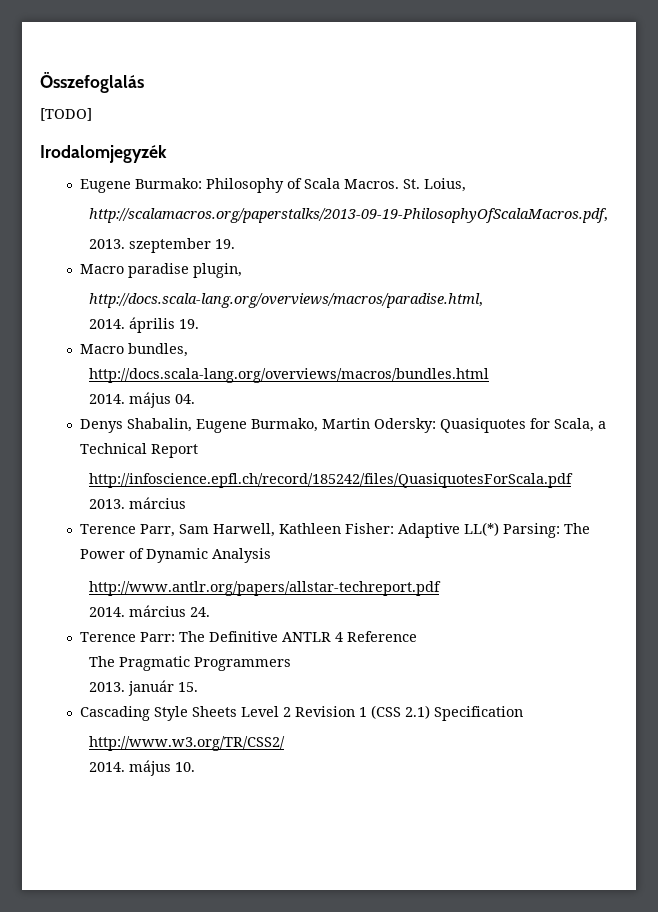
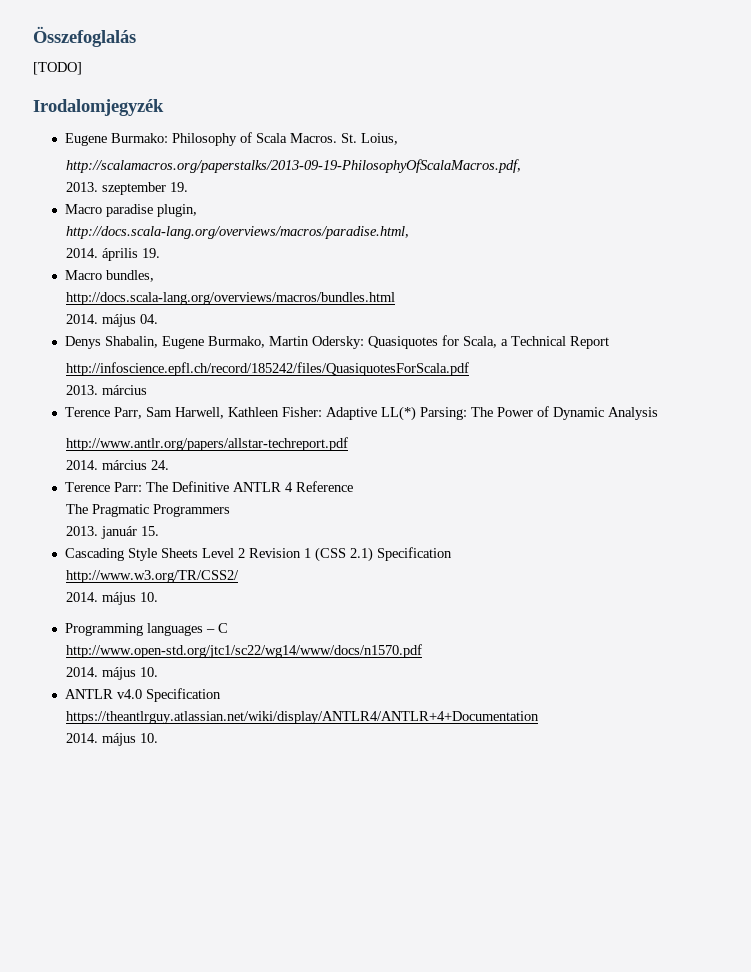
+ Programming languages – C
+ http://www.open-std.org/jtc1/sc22/wg14/www/docs/n1570.pdf
+ 2014. május 10.
+ ANTLR v4.0 Specification
+ https://theantlrguy.atlassian.net/wiki/display/ANTLR4/ANTLR+4+Documentation
+ 2014. május 10.

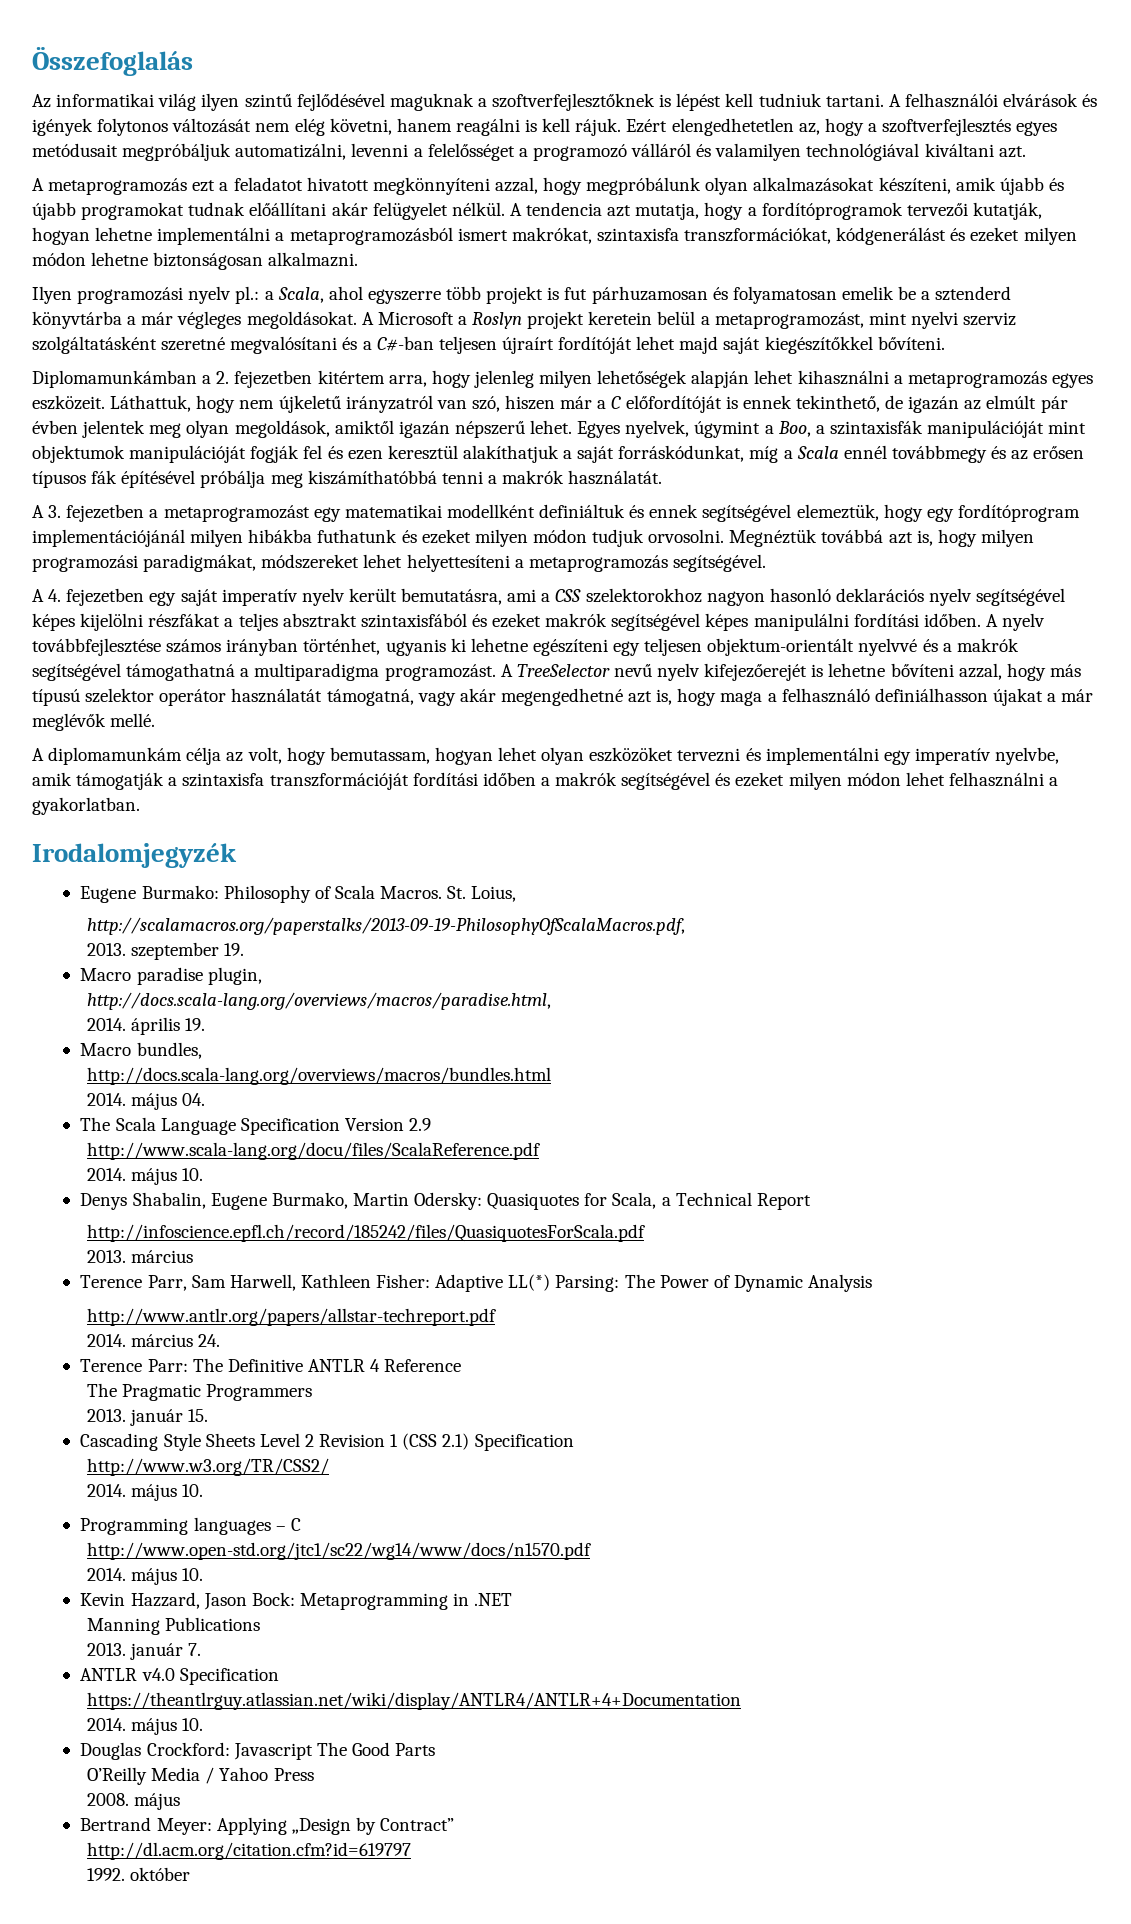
- [TODO]
+ Az informatikai világ ilyen szintű fejlődésével maguknak a szoftverfejlesztőknek is lépést kell tudniuk tartani. A felhasználói elvárások és igények folytonos változását nem elég követni, hanem reagálni is kell rájuk. Ezért elengedhetetlen az, hogy a szoftverfejlesztés egyes metódusait megpróbáljuk automatizálni, levenni a felelősséget a programozó válláról és valamilyen technológiával kiváltani azt.
+ A metaprogramozás ezt a feladatot hivatott megkönnyíteni azzal, hogy megpróbálunk olyan alkalmazásokat készíteni, amik újabb és újabb programokat tudnak előállítani akár felügyelet nélkül. A tendencia azt mutatja, hogy a fordítóprogramok tervezői kutatják, hogyan lehetne implementálni a metaprogramozásból ismert makrókat, szintaxisfa transzformációkat, kódgenerálást és ezeket milyen módon lehetne biztonságosan alkalmazni.
+ Ilyen programozási nyelv pl.: a Scala, ahol egyszerre több projekt is fut párhuzamosan és folyamatosan emelik be a sztenderd könyvtárba a már végleges megoldásokat. A Microsoft a Roslyn projekt keretein belül a metaprogramozást, mint nyelvi szerviz szolgáltatásként szeretné megvalósítani és a C#-ban teljesen újraírt fordítóját lehet majd saját kiegészítőkkel bővíteni.
+ Diplomamunkámban a 2. fejezetben kitértem arra, hogy jelenleg milyen lehetőségek alapján lehet kihasználni a metaprogramozás egyes eszközeit. Láthattuk, hogy nem újkeletű irányzatról van szó, hiszen már a C előfordítóját is ennek tekinthető, de igazán az elmúlt pár évben jelentek meg olyan megoldások, amiktől igazán népszerű lehet. Egyes nyelvek, úgymint a Boo, a szintaxisfák manipulációját mint objektumok manipulációját fogják fel és ezen keresztül alakíthatjuk a saját forráskódunkat, míg a Scala ennél továbbmegy és az erősen típusos fák építésével próbálja meg kiszámíthatóbbá tenni a makrók használatát.
+ A 3. fejezetben a metaprogramozást egy matematikai modellként definiáltuk és ennek segítségével elemeztük, hogy egy fordítóprogram implementációjánál milyen hibákba futhatunk és ezeket milyen módon tudjuk orvosolni. Megnéztük továbbá azt is, hogy milyen programozási paradigmákat, módszereket lehet helyettesíteni a metaprogramozás segítségével.
+ A 4. fejezetben egy saját imperatív nyelv került bemutatásra, ami a CSS szelektorokhoz nagyon hasonló deklarációs nyelv segítségével képes kijelölni részfákat a teljes absztrakt szintaxisfából és ezeket makrók segítségével képes manipulálni fordítási időben. A nyelv továbbfejlesztése számos irányban történhet, ugyanis ki lehetne egészíteni egy teljesen objektum-orientált nyelvvé és a makrók segítségével támogathatná a multiparadigma programozást. A TreeSelector nevű nyelv kifejezőerejét is lehetne bővíteni azzal, hogy más típusú szelektor operátor használatát támogatná, vagy akár megengedhetné azt is, hogy maga a felhasználó definiálhasson újakat a már meglévők mellé.
+ A diplomamunkám célja az volt, hogy bemutassam, hogyan lehet olyan eszközöket tervezni és implementálni egy imperatív nyelvbe, amik támogatják a szintaxisfa transzformációját fordítási időben a makrók segítségével és ezeket milyen módon lehet felhasználni a gyakorlatban.
+ The Scala Language Specification Version 2.9
+ http://www.scala-lang.org/docu/files/ScalaReference.pdf
+ 2014. május 10.
+ Kevin Hazzard, Jason Bock: Metaprogramming in .NET
+ Manning Publications
+ 2013. január 7.
+ Douglas Crockford: Javascript The Good Parts
+ O’Reilly Media / Yahoo Press
+ 2008. május
+ Bertrand Meyer: Applying „Design by Contract”
+ http://dl.acm.org/citation.cfm?id=619797
+ 1992. október

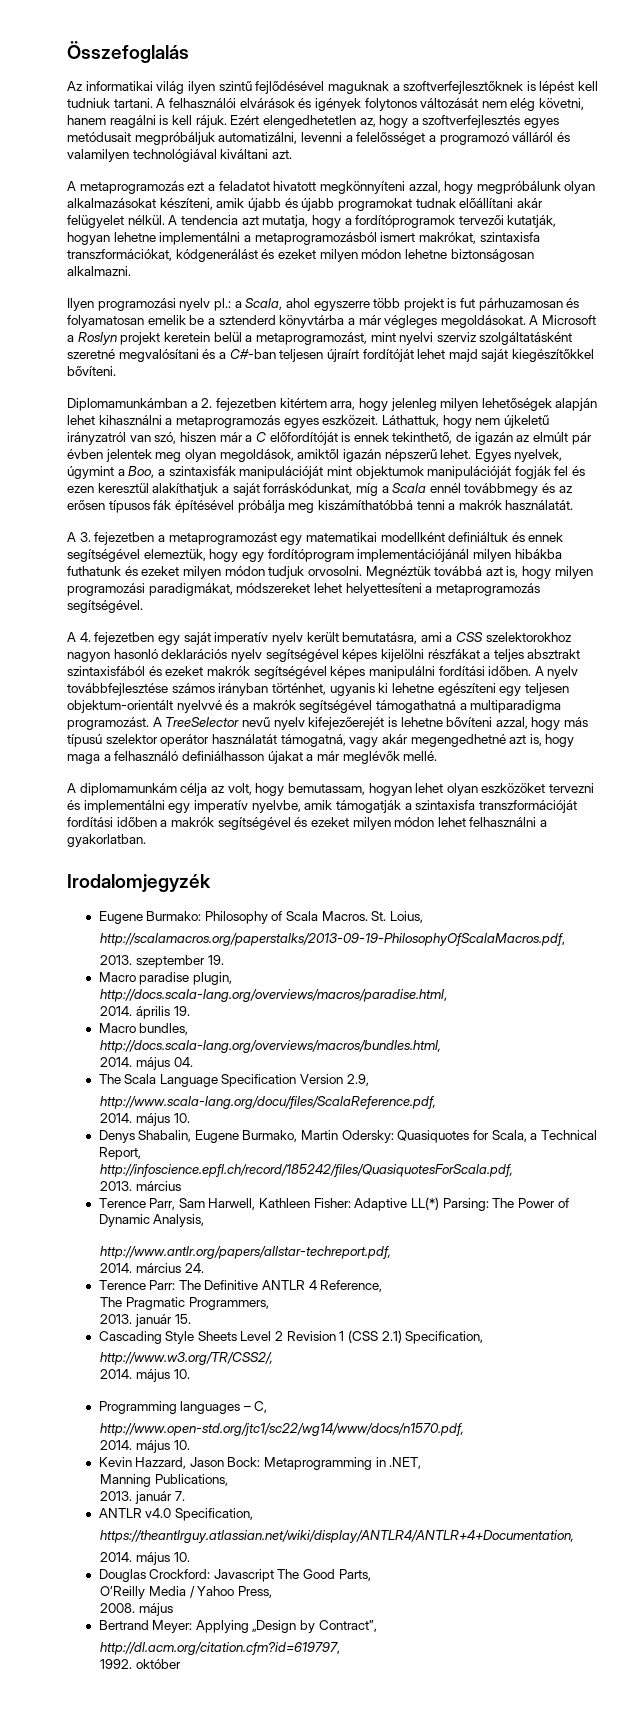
- http://docs.scala-lang.org/overviews/macros/bundles.html
+ http://docs.scala-lang.org/overviews/macros/bundles.html,
- The Scala Language Specification Version 2.9
- http://www.scala-lang.org/docu/files/ScalaReference.pdf
+ The Scala Language Specification Version 2.9,
+ http://www.scala-lang.org/docu/files/ScalaReference.pdf,
- Denys Shabalin, Eugene Burmako, Martin Odersky: Quasiquotes for Scala, a Technical Report
- http://infoscience.epfl.ch/record/185242/files/QuasiquotesForScala.pdf
+ Denys Shabalin, Eugene Burmako, Martin Odersky: Quasiquotes for Scala, a Technical Report,
+ http://infoscience.epfl.ch/record/185242/files/QuasiquotesForScala.pdf,
- Terence Parr, Sam Harwell, Kathleen Fisher: Adaptive LL(*) Parsing: The Power of Dynamic Analysis
- http://www.antlr.org/papers/allstar-techreport.pdf
+ Terence Parr, Sam Harwell, Kathleen Fisher: Adaptive LL(*) Parsing: The Power of Dynamic Analysis,
+ http://www.antlr.org/papers/allstar-techreport.pdf,
- Terence Parr: The Definitive ANTLR 4 Reference
+ Terence Parr: The Definitive ANTLR 4 Reference,
- The Pragmatic Programmers
+ The Pragmatic Programmers,
- Cascading Style Sheets Level 2 Revision 1 (CSS 2.1) Specification
- http://www.w3.org/TR/CSS2/
+ Cascading Style Sheets Level 2 Revision 1 (CSS 2.1) Specification,
+ http://www.w3.org/TR/CSS2/,
- Programming languages – C
- http://www.open-std.org/jtc1/sc22/wg14/www/docs/n1570.pdf
+ Programming languages – C,
+ http://www.open-std.org/jtc1/sc22/wg14/www/docs/n1570.pdf,
- Kevin Hazzard, Jason Bock: Metaprogramming in .NET
+ Kevin Hazzard, Jason Bock: Metaprogramming in .NET,
- Manning Publications
+ Manning Publications,
- ANTLR v4.0 Specification
- https://theantlrguy.atlassian.net/wiki/display/ANTLR4/ANTLR+4+Documentation
+ ANTLR v4.0 Specification,
+ https://theantlrguy.atlassian.net/wiki/display/ANTLR4/ANTLR+4+Documentation,
- Douglas Crockford: Javascript The Good Parts
+ Douglas Crockford: Javascript The Good Parts,
- O’Reilly Media / Yahoo Press
+ O’Reilly Media / Yahoo Press,
- Bertrand Meyer: Applying „Design by Contract”
- http://dl.acm.org/citation.cfm?id=619797
+ Bertrand Meyer: Applying „Design by Contract”,
+ http://dl.acm.org/citation.cfm?id=619797,

